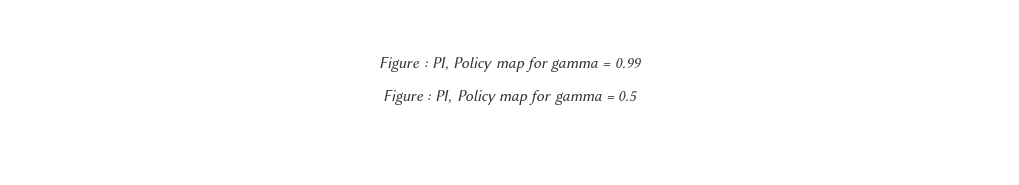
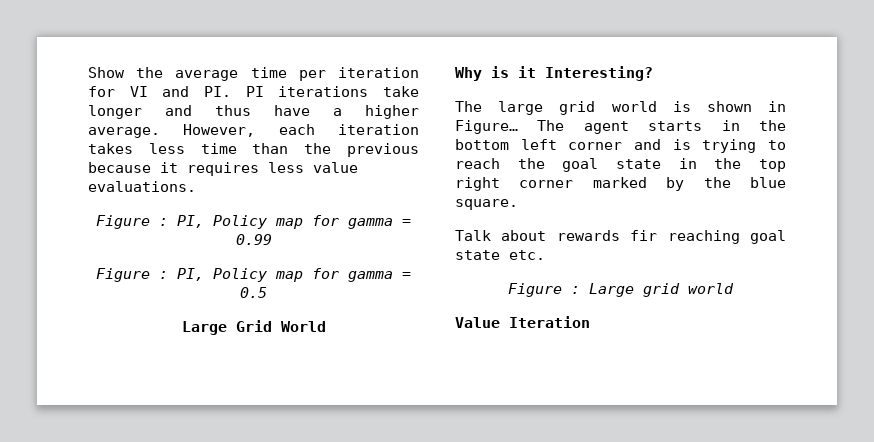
+ Show the average time per iteration for VI and PI. PI iterations take longer and thus have a higher average. However, each iteration takes less time than the previous because it requires less value evaluations.
+ Large Grid World
+ Why is it Interesting?
+ The large grid world is shown in Figure… The agent starts in the bottom left corner and is trying to reach the goal state in the top right corner marked by the blue square.
+ Talk about rewards fir reaching goal state etc.
+ Figure : Large grid world
+ Value Iteration

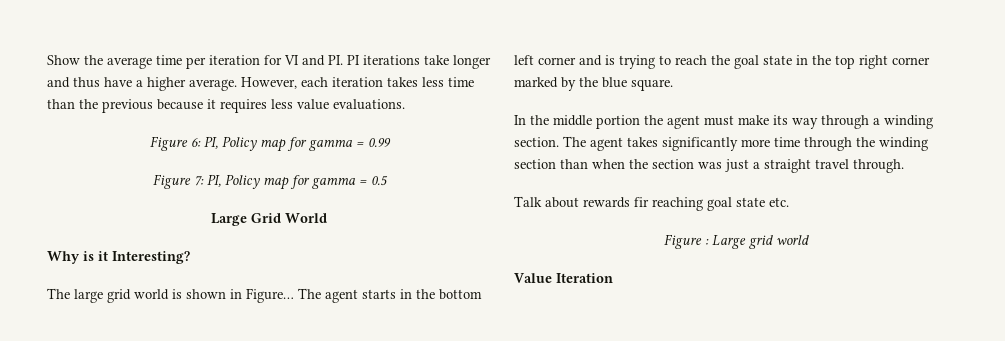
- Figure : PI, Policy map for gamma = 0.99
+ Figure 6: PI, Policy map for gamma = 0.99
- Figure : PI, Policy map for gamma = 0.5
+ Figure 7: PI, Policy map for gamma = 0.5
+ In the middle portion the agent must make its way through a winding section. The agent takes significantly more time through the winding section than when the section was just a straight travel through.

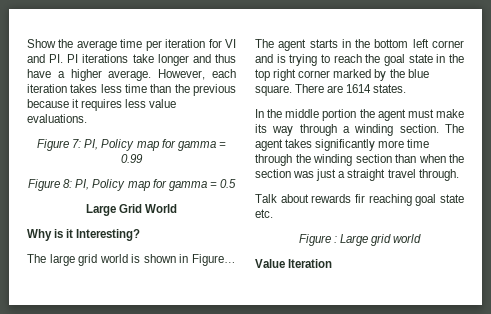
- Figure 6: PI, Policy map for gamma = 0.99
+ Figure 7: PI, Policy map for gamma = 0.99
- Figure 7: PI, Policy map for gamma = 0.5
+ Figure 8: PI, Policy map for gamma = 0.5
+ There are 1614 states.

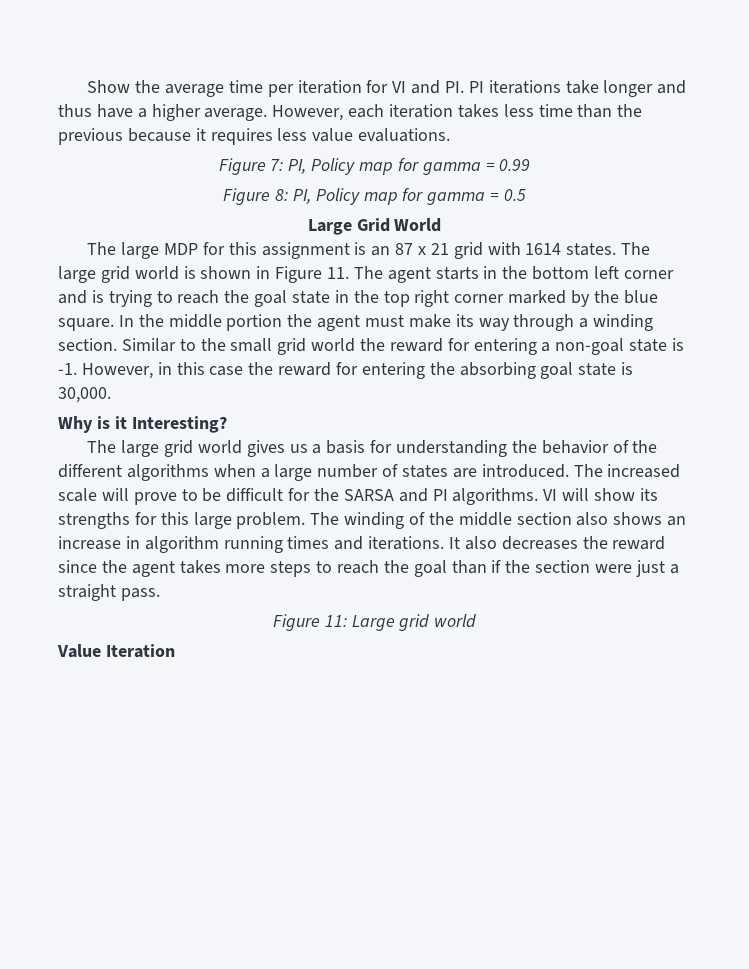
- Why is it Interesting?
- The large grid world is shown in Figure… The agent starts in the bottom left corner and is trying to reach the goal state in the top right corner marked by the blue square. There are 1614 states.
- In the middle portion the agent must make its way through a winding section.
+ The large MDP for this assignment is an 87 x 21 grid with 1614 states. The large grid world is shown in Figure 11. The agent starts in the bottom left corner and is trying to reach the goal state in the top right corner marked by the blue square. In the middle portion the agent must make its way through a winding section.
- The agent takes significantly more time through the winding section than when the section was just a straight travel through.
- Talk about rewards fir reaching goal state etc.
- Figure : Large grid world
+ Similar to the small grid world the reward for entering a non-goal state is -1. However, in this case the reward for entering the absorbing goal state is 30,000.
+ Why is it Interesting?
+ The large grid world gives us a basis for understanding the behavior of the different algorithms when a large number of states are introduced. The increased scale will prove to be difficult for the SARSA and PI algorithms. VI will show its strengths for this large problem. The winding of the middle section also shows an increase in algorithm running times and iterations. It also decreases the reward since the agent takes more steps to reach the goal than if the section were just a straight pass.
+ Figure 11: Large grid world

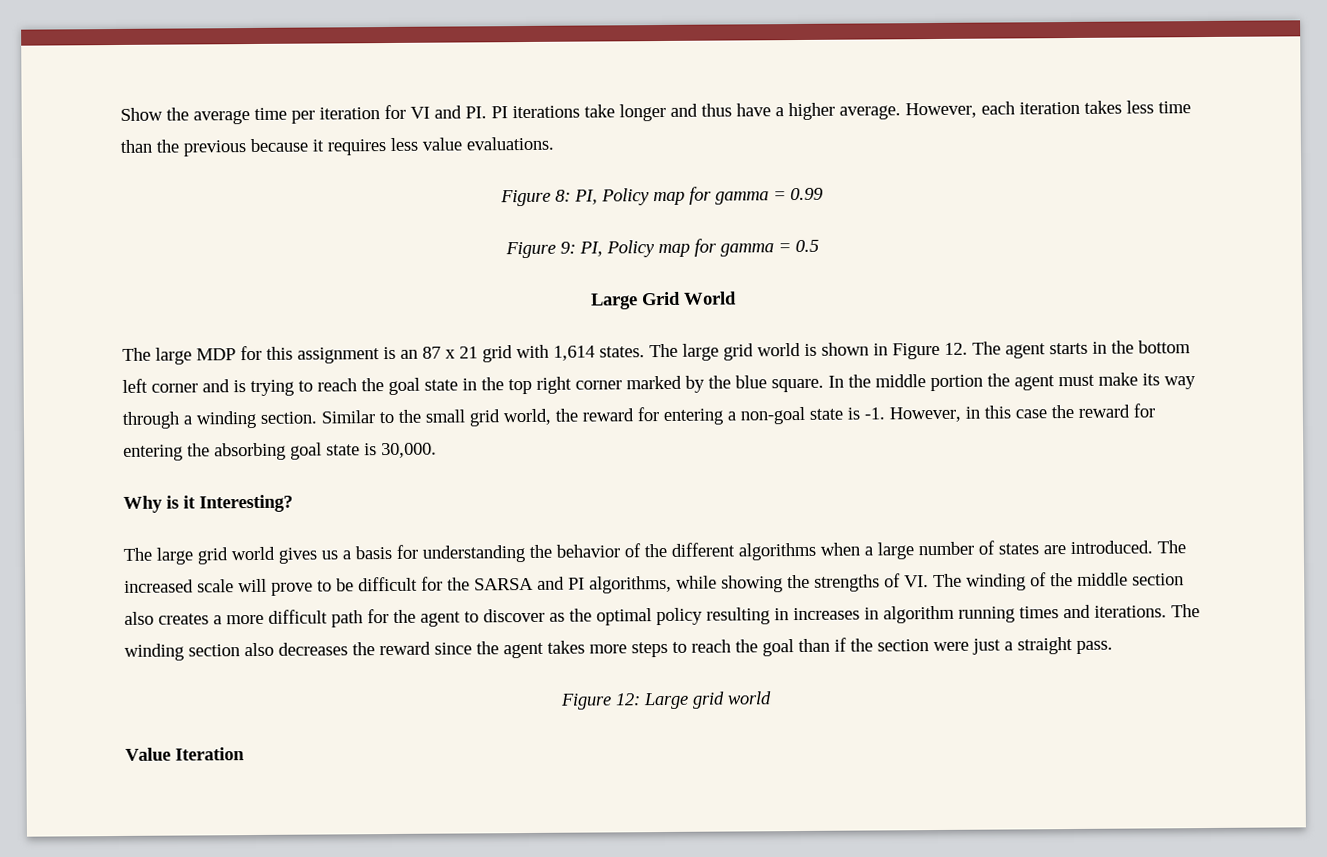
- Figure 7: PI, Policy map for gamma = 0.99
+ Figure 8: PI, Policy map for gamma = 0.99
- Figure 8: PI, Policy map for gamma = 0.5
+ Figure 9: PI, Policy map for gamma = 0.5
- The large MDP for this assignment is an 87 x 21 grid with 1614 states.
+ The large MDP for this assignment is an 87 x 21 grid with 1,614 states.
- The large grid world is shown in Figure 11. The agent starts in the bottom left corner and is trying to reach the goal state in the top right corner marked by the blue square.
+ The large grid world is shown in Figure 12. The agent starts in the bottom left corner and is trying to reach the goal state in the top right corner marked by the blue square.
- Similar to the small grid world the reward for entering a non-goal state is -1.
+ Similar to the small grid world, the reward for entering a non-goal state is -1.
- The increased scale will prove to be difficult for the SARSA and PI algorithms. VI will show its strengths for this large problem. The winding of the middle section also shows an increase in algorithm running times and iterations.
+ The increased scale will prove to be difficult for the SARSA and PI algorithms, while showing the strengths of VI. The winding of the middle section also creates a more difficult path for the agent to discover as the optimal policy resulting in increases in algorithm running times and iterations.
- It also decreases the reward since the agent takes more steps to reach the goal than if the section were just a straight pass.
+ The winding section also decreases the reward since the agent takes more steps to reach the goal than if the section were just a straight pass.
- Figure 11: Large grid world
+ Figure 12: Large grid world

